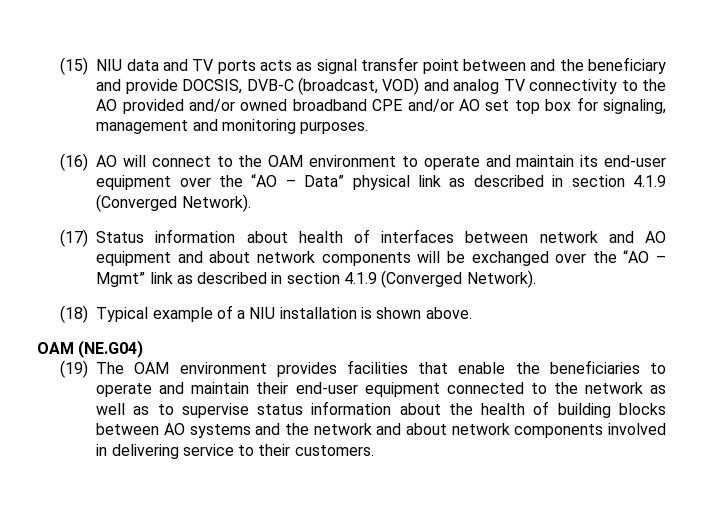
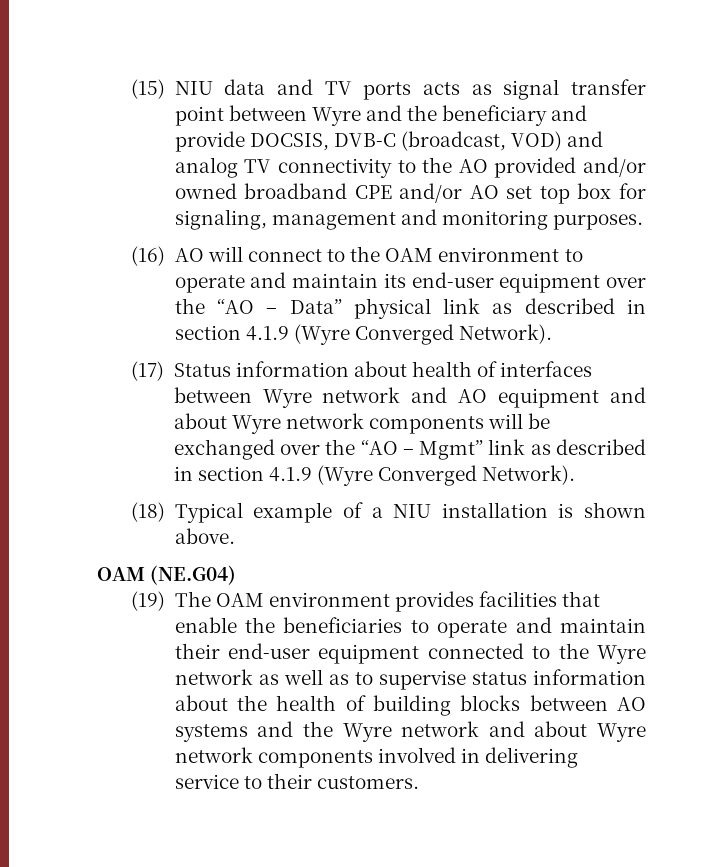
- (15) NIU data and TV ports acts as signal transfer point between and the beneficiary and provide DOCSIS, DVB-C (broadcast, VOD) and analog TV connectivity to the AO provided and/or owned broadband CPE and/or AO set top box for signaling, management and monitoring purposes.
+ (15) NIU data and TV ports acts as signal transfer point between Wyre and the beneficiary and provide DOCSIS, DVB-C (broadcast, VOD) and analog TV connectivity to the AO provided and/or owned broadband CPE and/or AO set top box for signaling, management and monitoring purposes.
- (16) AO will connect to the OAM environment to operate and maintain its end-user equipment over the “AO – Data” physical link as described in section 4.1.9 (Converged Network).
+ (16) AO will connect to the OAM environment to operate and maintain its end-user equipment over the “AO – Data” physical link as described in section 4.1.9 (Wyre Converged Network).
- (17) Status information about health of interfaces between network and AO equipment and about network components will be exchanged over the “AO – Mgmt” link as described in section 4.1.9 (Converged Network).
+ (17) Status information about health of interfaces between Wyre network and AO equipment and about Wyre network components will be exchanged over the “AO – Mgmt” link as described in section 4.1.9 (Wyre Converged Network).
- (19) The OAM environment provides facilities that enable the beneficiaries to operate and maintain their end-user equipment connected to the network as well as to supervise status information about the health of building blocks between AO systems and the network and about network components involved in delivering service to their customers.
+ (19) The OAM environment provides facilities that enable the beneficiaries to operate and maintain their end-user equipment connected to the Wyre network as well as to supervise status information about the health of building blocks between AO systems and the Wyre network and about Wyre network components involved in delivering service to their customers.

